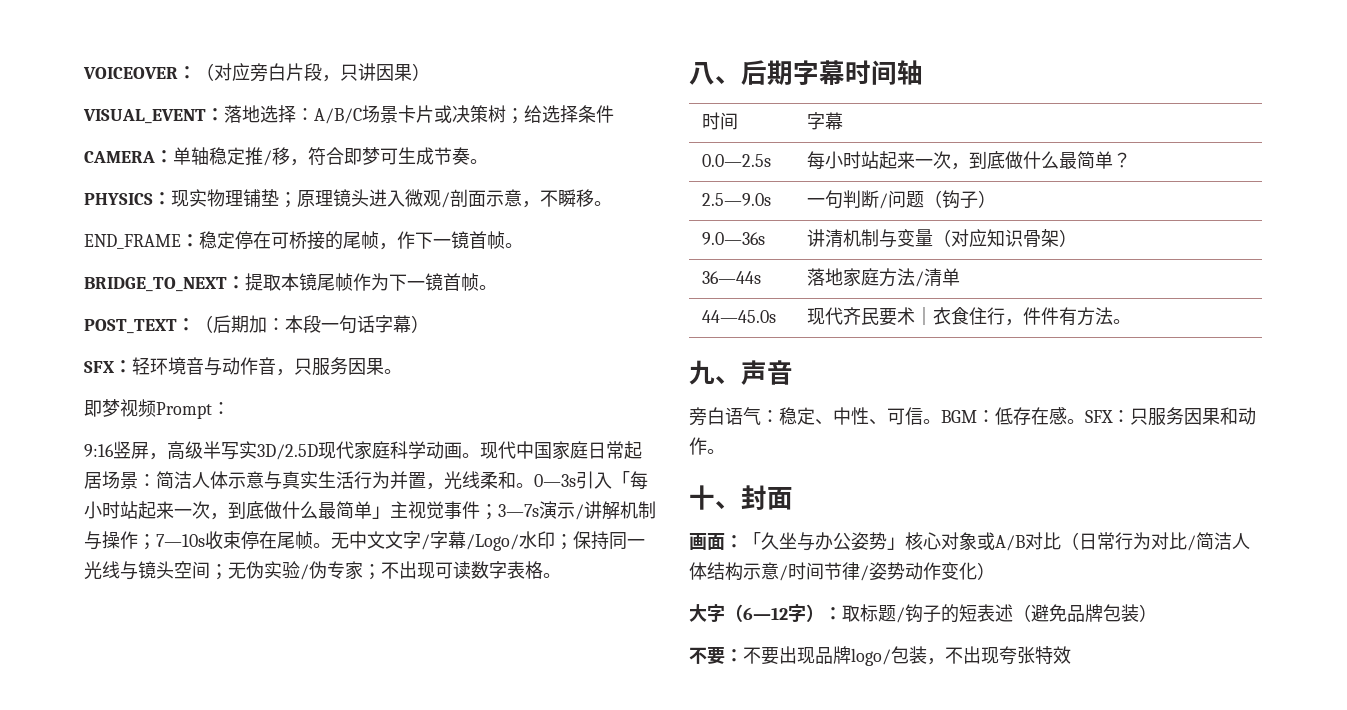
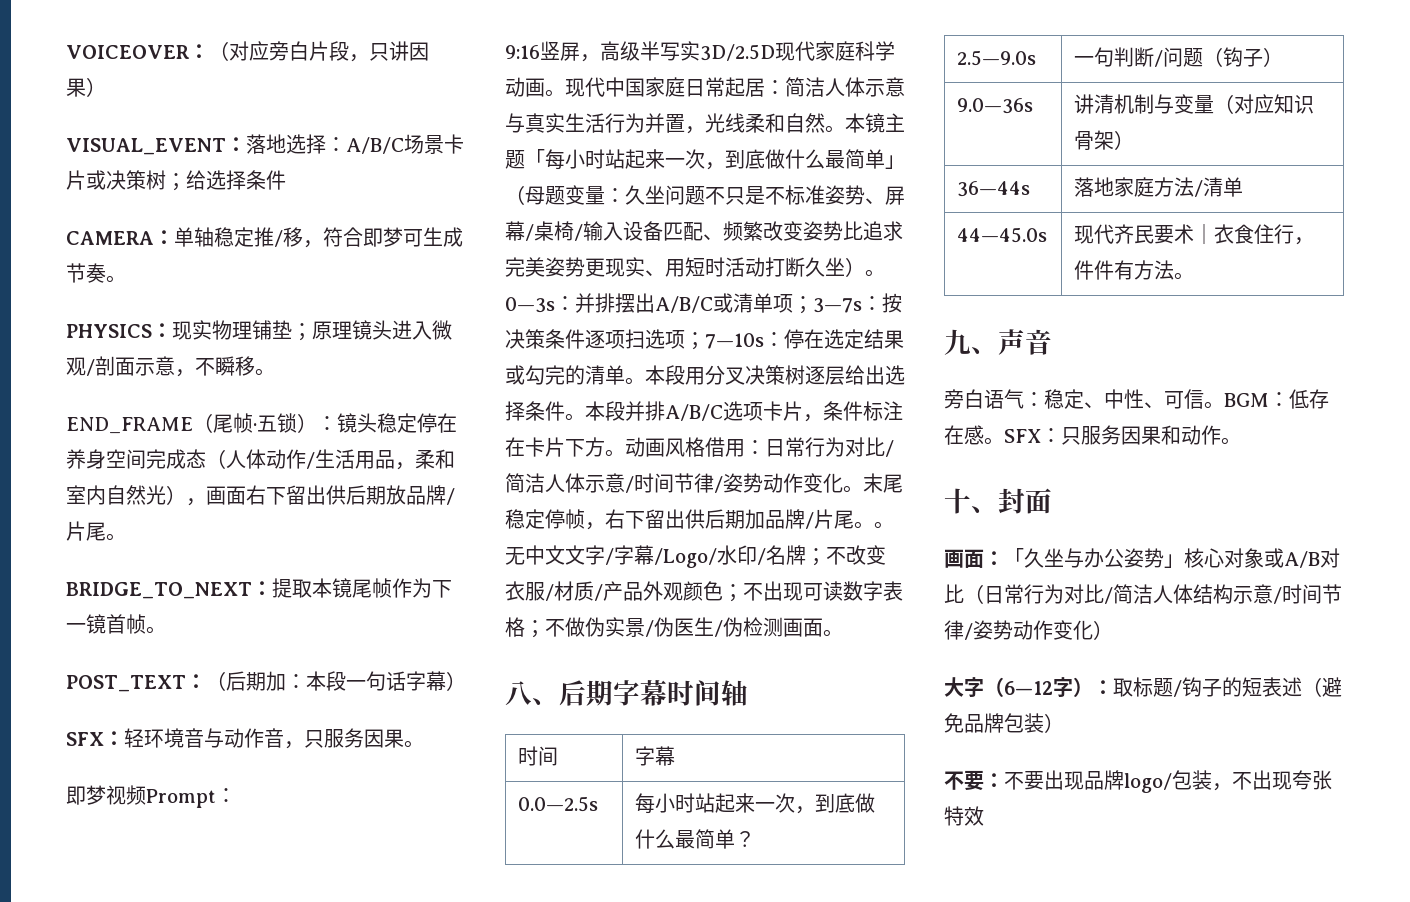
- END_FRAME：稳定停在可桥接的尾帧，作下一镜首帧。
+ END_FRAME（尾帧·五锁）：镜头稳定停在养身空间完成态（人体动作/生活用品，柔和室内自然光），画面右下留出供后期放品牌/片尾。
- 现代中国家庭日常起居场景：简洁人体示意与真实生活行为并置，光线柔和。0—3s引入「每小时站起来一次，到底做什么最简单」主视觉事件；3—7s演示/讲解机制与操作；7—10s收束停在尾帧。
+ 现代中国家庭日常起居：简洁人体示意与真实生活行为并置，光线柔和自然。本镜主题「每小时站起来一次，到底做什么最简单」（母题变量：久坐问题不只是不标准姿势、屏幕/桌椅/输入设备匹配、频繁改变姿势比追求完美姿势更现实、用短时活动打断久坐）。0—3s：并排摆出A/B/C或清单项；3—7s：按决策条件逐项扫选项；7—10s：停在选定结果或勾完的清单。本段用分叉决策树逐层给出选择条件。本段并排A/B/C选项卡片，条件标注在卡片下方。动画风格借用：日常行为对比/简洁人体示意/时间节律/姿势动作变化。末尾稳定停帧，右下留出供后期加品牌/片尾。。
- 无中文文字/字幕/Logo/水印；保持同一光线与镜头空间；无伪实验/伪专家；不出现可读数字表格。
+ 无中文文字/字幕/Logo/水印/名牌；不改变衣服/材质/产品外观颜色；不出现可读数字表格；不做伪实景/伪医生/伪检测画面。

